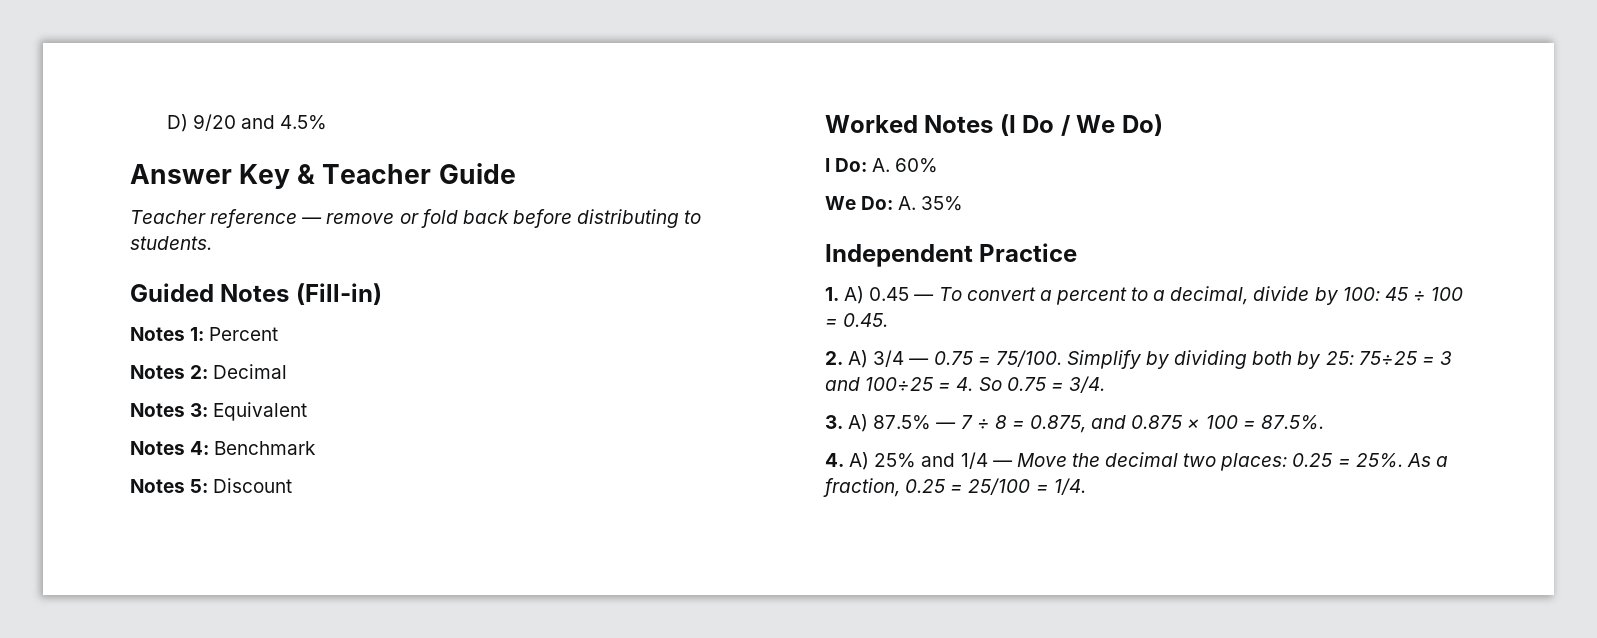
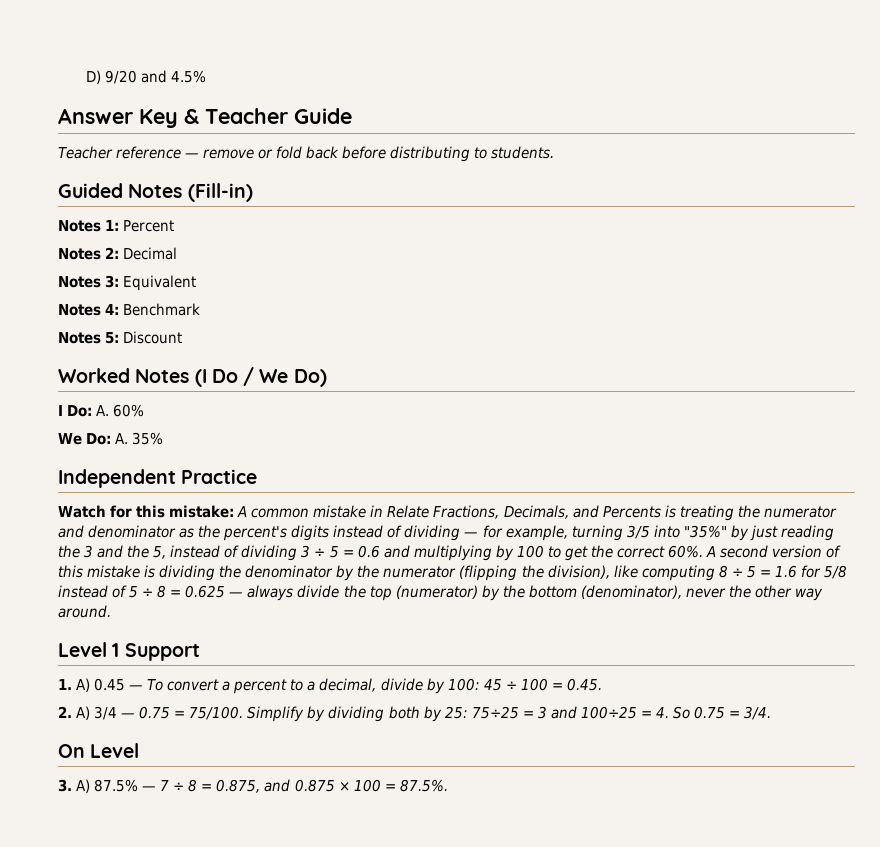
+ Watch for this mistake: A common mistake in Relate Fractions, Decimals, and Percents is treating the numerator and denominator as the percent's digits instead of dividing — for example, turning 3/5 into "35%" by just reading the 3 and the 5, instead of dividing 3 ÷ 5 = 0.6 and multiplying by 100 to get the correct 60%. A second version of this mistake is dividing the denominator by the numerator (flipping the division), like computing 8 ÷ 5 = 1.6 for 5/8 instead of 5 ÷ 8 = 0.625 — always divide the top (numerator) by the bottom (denominator), never the other way around.
+ Level 1 Support
+ On Level
- 4. A) 25% and 1/4 — Move the decimal two places: 0.25 = 25%. As a fraction, 0.25 = 25/100 = 1/4.

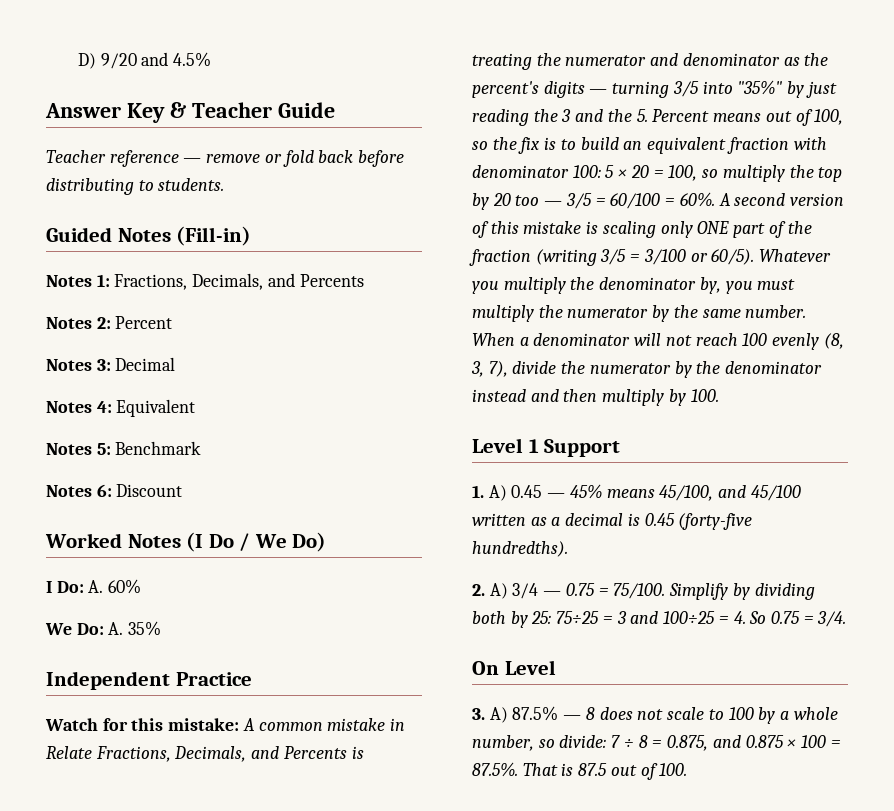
- Notes 1: Percent
+ Notes 1: Fractions, Decimals, and Percents
+ Notes 2: Percent
- Notes 2: Decimal
+ Notes 3: Decimal
- Notes 3: Equivalent
+ Notes 4: Equivalent
- Notes 4: Benchmark
+ Notes 5: Benchmark
- Notes 5: Discount
+ Notes 6: Discount
- Watch for this mistake: A common mistake in Relate Fractions, Decimals, and Percents is treating the numerator and denominator as the percent's digits instead of dividing — for example, turning 3/5 into "35%" by just reading the 3 and the 5, instead of dividing 3 ÷ 5 = 0.6 and multiplying by 100 to get the correct 60%.
+ Watch for this mistake: A common mistake in Relate Fractions, Decimals, and Percents is treating the numerator and denominator as the percent's digits — turning 3/5 into "35%" by just reading the 3 and the 5. Percent means out of 100, so the fix is to build an equivalent fraction with denominator 100: 5 × 20 = 100, so multiply the top by 20 too — 3/5 = 60/100 = 60%.
- A second version of this mistake is dividing the denominator by the numerator (flipping the division), like computing 8 ÷ 5 = 1.6 for 5/8 instead of 5 ÷ 8 = 0.625 — always divide the top (numerator) by the bottom (denominator), never the other way around.
+ A second version of this mistake is scaling only ONE part of the fraction (writing 3/5 = 3/100 or 60/5). Whatever you multiply the denominator by, you must multiply the numerator by the same number. When a denominator will not reach 100 evenly (8, 3, 7), divide the numerator by the denominator instead and then multiply by 100.
- 1. A) 0.45 — To convert a percent to a decimal, divide by 100: 45 ÷ 100 = 0.45.
+ 1. A) 0.45 — 45% means 45/100, and 45/100 written as a decimal is 0.45 (forty-five hundredths).
- 3. A) 87.5% — 7 ÷ 8 = 0.875, and 0.875 × 100 = 87.5%.
+ 3. A) 87.5% — 8 does not scale to 100 by a whole number, so divide: 7 ÷ 8 = 0.875, and 0.875 × 100 = 87.5%. That is 87.5 out of 100.

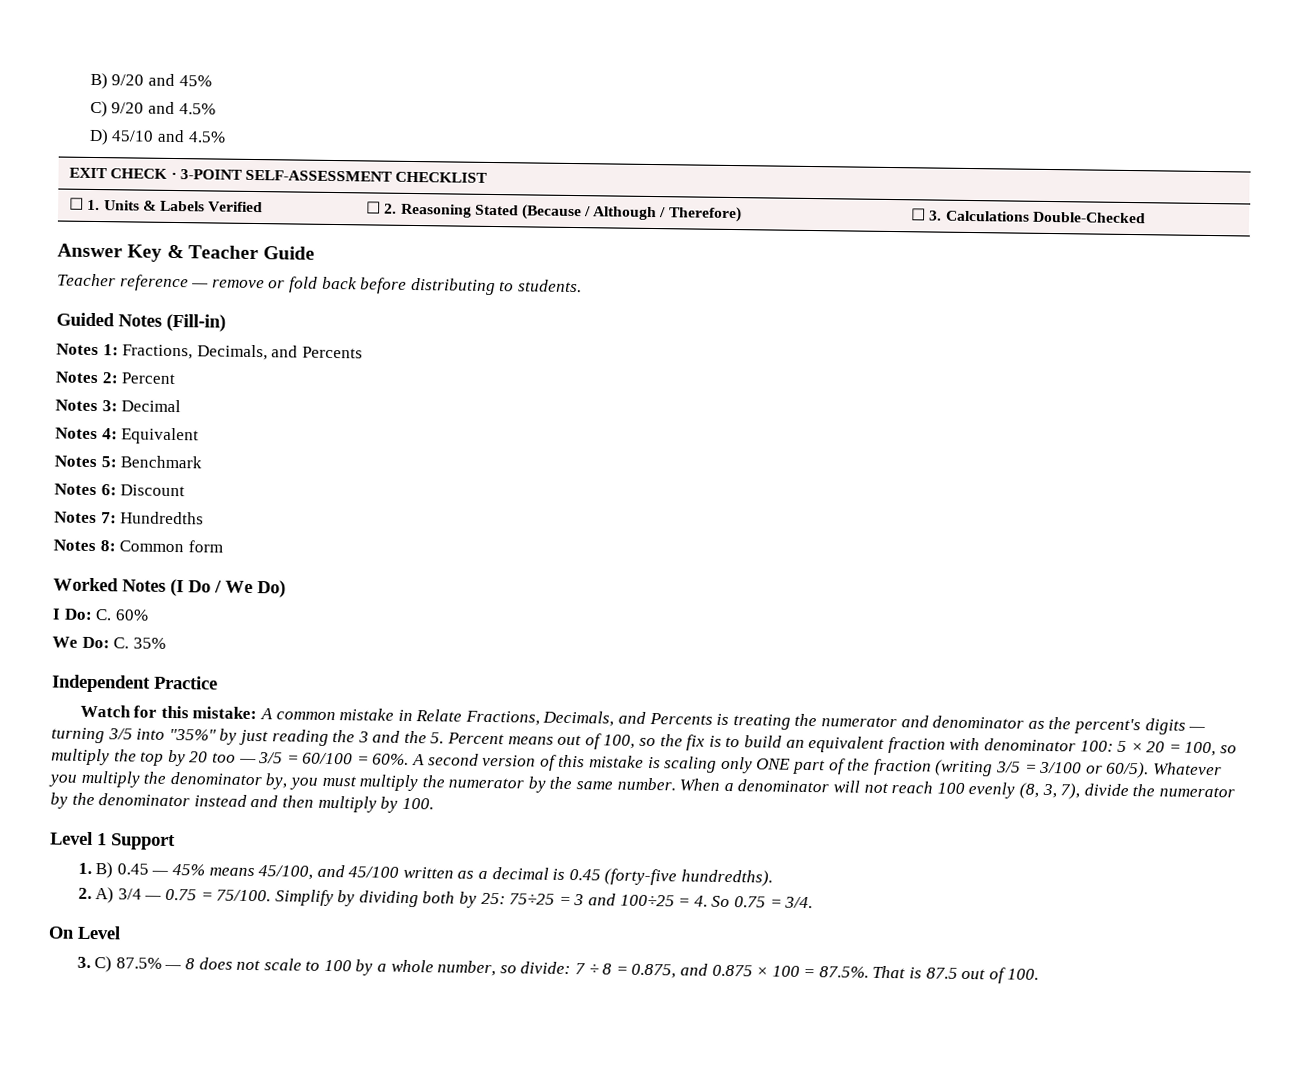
- D) 9/20 and 4.5%
+ B) 9/20 and 45%
+ C) 9/20 and 4.5%
+ D) 45/10 and 4.5%
+ EXIT CHECK · 3-POINT SELF-ASSESSMENT CHECKLIST
+ ☐ 1. Units & Labels Verified | ☐ 2. Reasoning Stated (Because / Although / Therefore) | ☐ 3. Calculations Double-Checked
+ Notes 7: Hundredths
+ Notes 8: Common form
- I Do: A. 60%
+ I Do: C. 60%
- We Do: A. 35%
+ We Do: C. 35%
- 1. A) 0.45 — 45% means 45/100, and 45/100 written as a decimal is 0.45 (forty-five hundredths).
+ 1. B) 0.45 — 45% means 45/100, and 45/100 written as a decimal is 0.45 (forty-five hundredths).
- 3. A) 87.5% — 8 does not scale to 100 by a whole number, so divide: 7 ÷ 8 = 0.875, and 0.875 × 100 = 87.5%. That is 87.5 out of 100.
+ 3. C) 87.5% — 8 does not scale to 100 by a whole number, so divide: 7 ÷ 8 = 0.875, and 0.875 × 100 = 87.5%. That is 87.5 out of 100.

